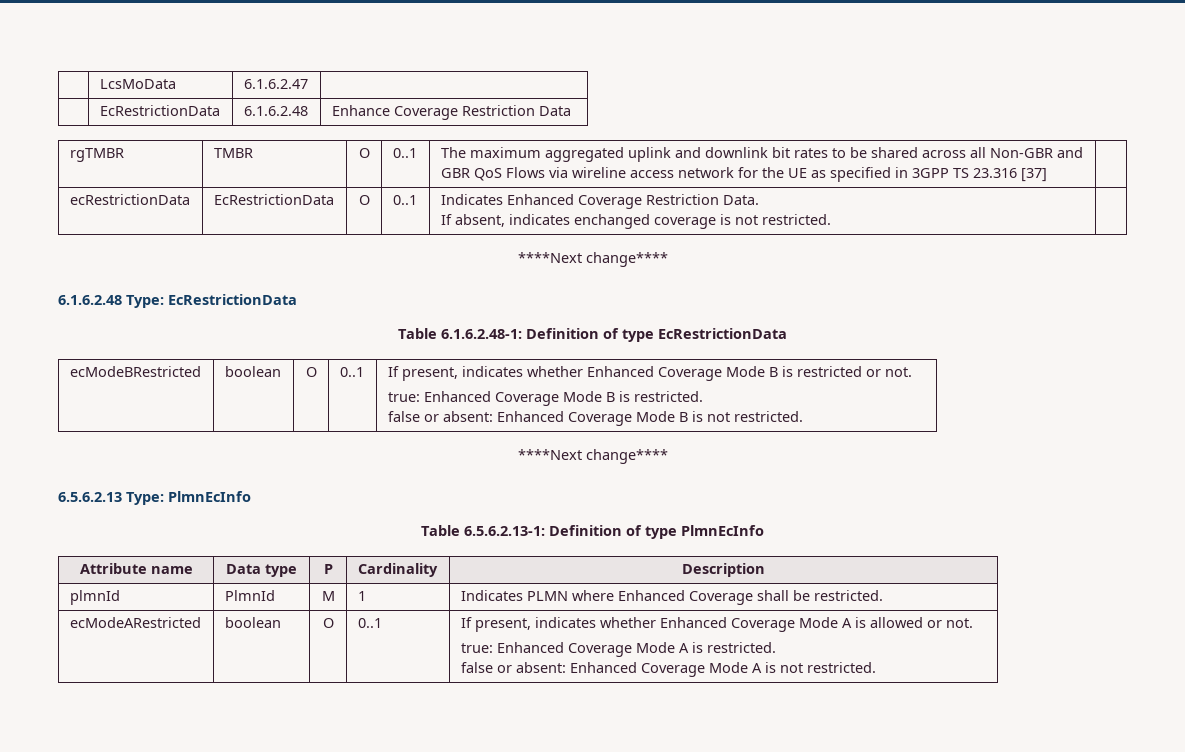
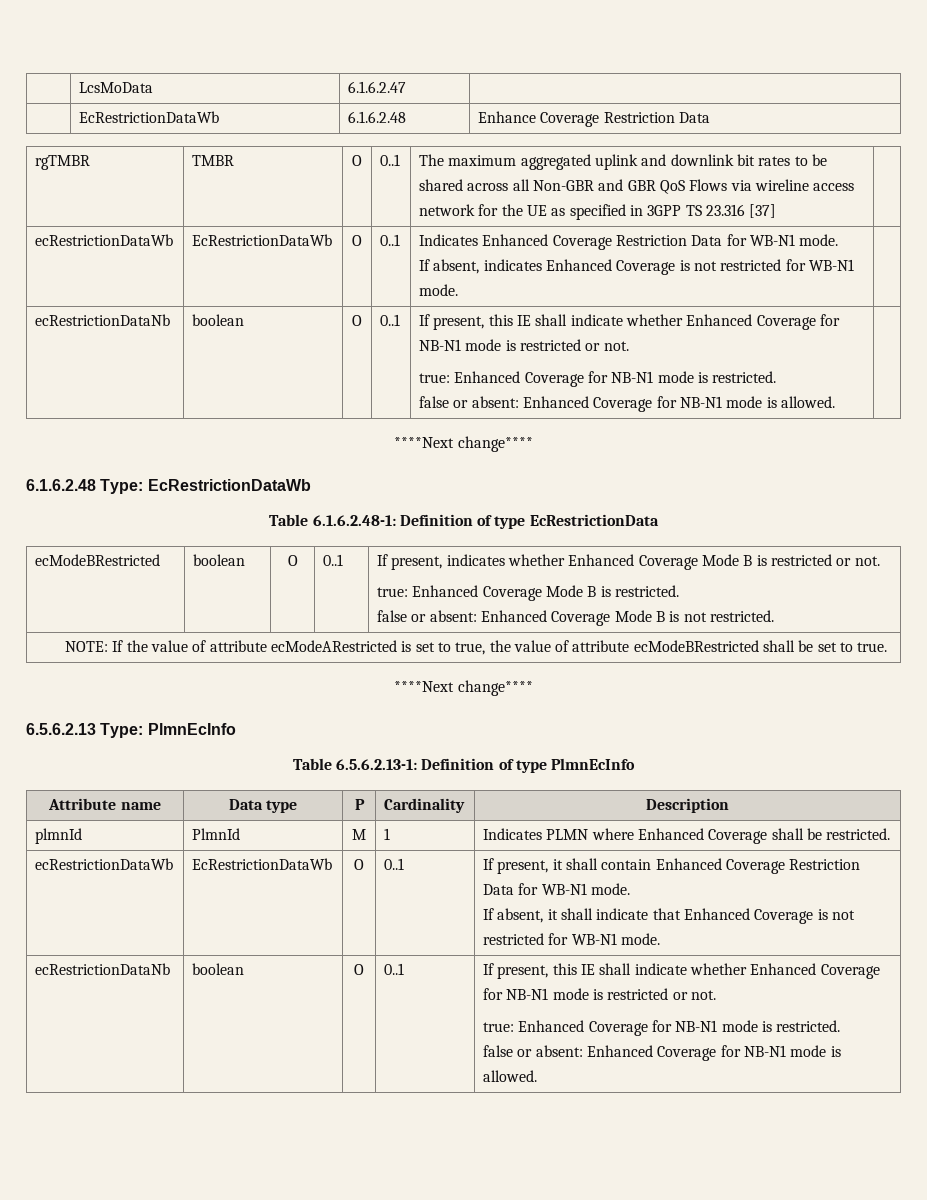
- | EcRestrictionData | 6.1.6.2.48 | Enhance Coverage Restriction Data
+ | EcRestrictionDataWb | 6.1.6.2.48 | Enhance Coverage Restriction Data
- ecRestrictionData | EcRestrictionData | O | 0..1 | Indicates Enhanced Coverage Restriction Data.
- If absent, indicates enchanged coverage is not restricted. |
+ ecRestrictionDataWb | EcRestrictionDataWb | O | 0..1 | Indicates Enhanced Coverage Restriction Data for WB-N1 mode.
+ If absent, indicates Enhanced Coverage is not restricted for WB-N1 mode. |
+ ecRestrictionDataNb | boolean | O | 0..1 | If present, this IE shall indicate whether Enhanced Coverage for NB-N1 mode is restricted or not.
+ true: Enhanced Coverage for NB-N1 mode is restricted.
+ false or absent: Enhanced Coverage for NB-N1 mode is allowed. |
- 6.1.6.2.48 Type: EcRestrictionData
+ 6.1.6.2.48 Type: EcRestrictionDataWb
+ NOTE: If the value of attribute ecModeARestricted is set to true, the value of attribute ecModeBRestricted shall be set to true.
- ecModeARestricted | boolean | O | 0..1 | If present, indicates whether Enhanced Coverage Mode A is allowed or not.
- true: Enhanced Coverage Mode A is restricted.
- false or absent: Enhanced Coverage Mode A is not restricted.
+ ecRestrictionDataWb | EcRestrictionDataWb | O | 0..1 | If present, it shall contain Enhanced Coverage Restriction Data for WB-N1 mode.
+ If absent, it shall indicate that Enhanced Coverage is not restricted for WB-N1 mode.
+ ecRestrictionDataNb | boolean | O | 0..1 | If present, this IE shall indicate whether Enhanced Coverage for NB-N1 mode is restricted or not.
+ true: Enhanced Coverage for NB-N1 mode is restricted.
+ false or absent: Enhanced Coverage for NB-N1 mode is allowed.

